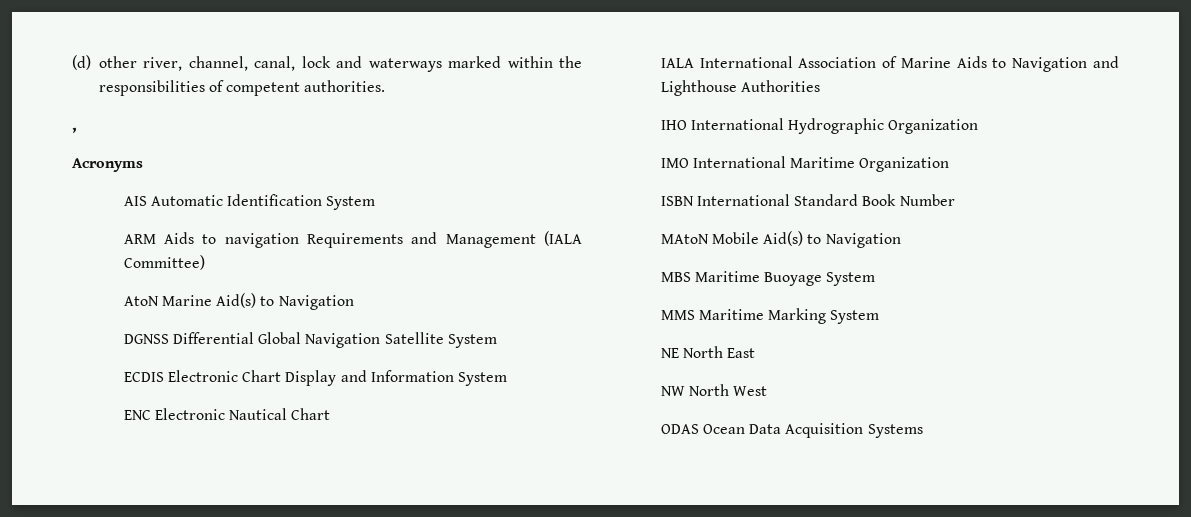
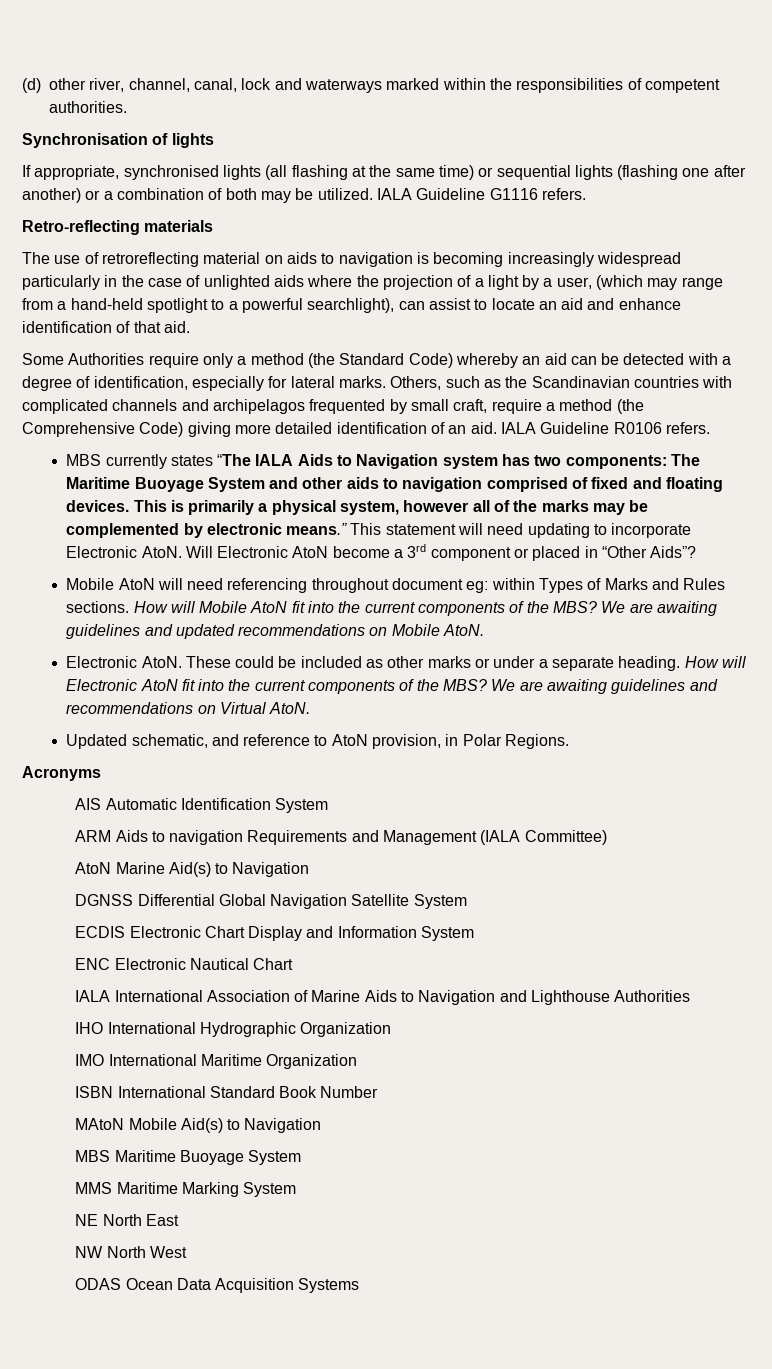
- ,
+ Synchronisation of lights
+ If appropriate, synchronised lights (all flashing at the same time) or sequential lights (flashing one after another) or a combination of both may be utilized. IALA Guideline G1116 refers.
+ Retro-reflecting materials
+ The use of retroreflecting material on aids to navigation is becoming increasingly widespread particularly in the case of unlighted aids where the projection of a light by a user, (which may range from a hand‐held spotlight to a powerful searchlight), can assist to locate an aid and enhance identification of that aid.
+ Some Authorities require only a method (the Standard Code) whereby an aid can be detected with a degree of identification, especially for lateral marks. Others, such as the Scandinavian countries with complicated channels and archipelagos frequented by small craft, require a method (the Comprehensive Code) giving more detailed identification of an aid. IALA Guideline R0106 refers.
+ MBS currently states “The IALA Aids to Navigation system has two components: The Maritime Buoyage System and other aids to navigation comprised of fixed and floating devices. This is primarily a physical system, however all of the marks may be complemented by electronic means.” This statement will need updating to incorporate Electronic AtoN. Will Electronic AtoN become a 3rd component or placed in “Other Aids”?
+ Mobile AtoN will need referencing throughout document eg: within Types of Marks and Rules sections. How will Mobile AtoN fit into the current components of the MBS? We are awaiting guidelines and updated recommendations on Mobile AtoN.
+ Electronic AtoN. These could be included as other marks or under a separate heading. How will Electronic AtoN fit into the current components of the MBS? We are awaiting guidelines and recommendations on Virtual AtoN.
+ Updated schematic, and reference to AtoN provision, in Polar Regions.

